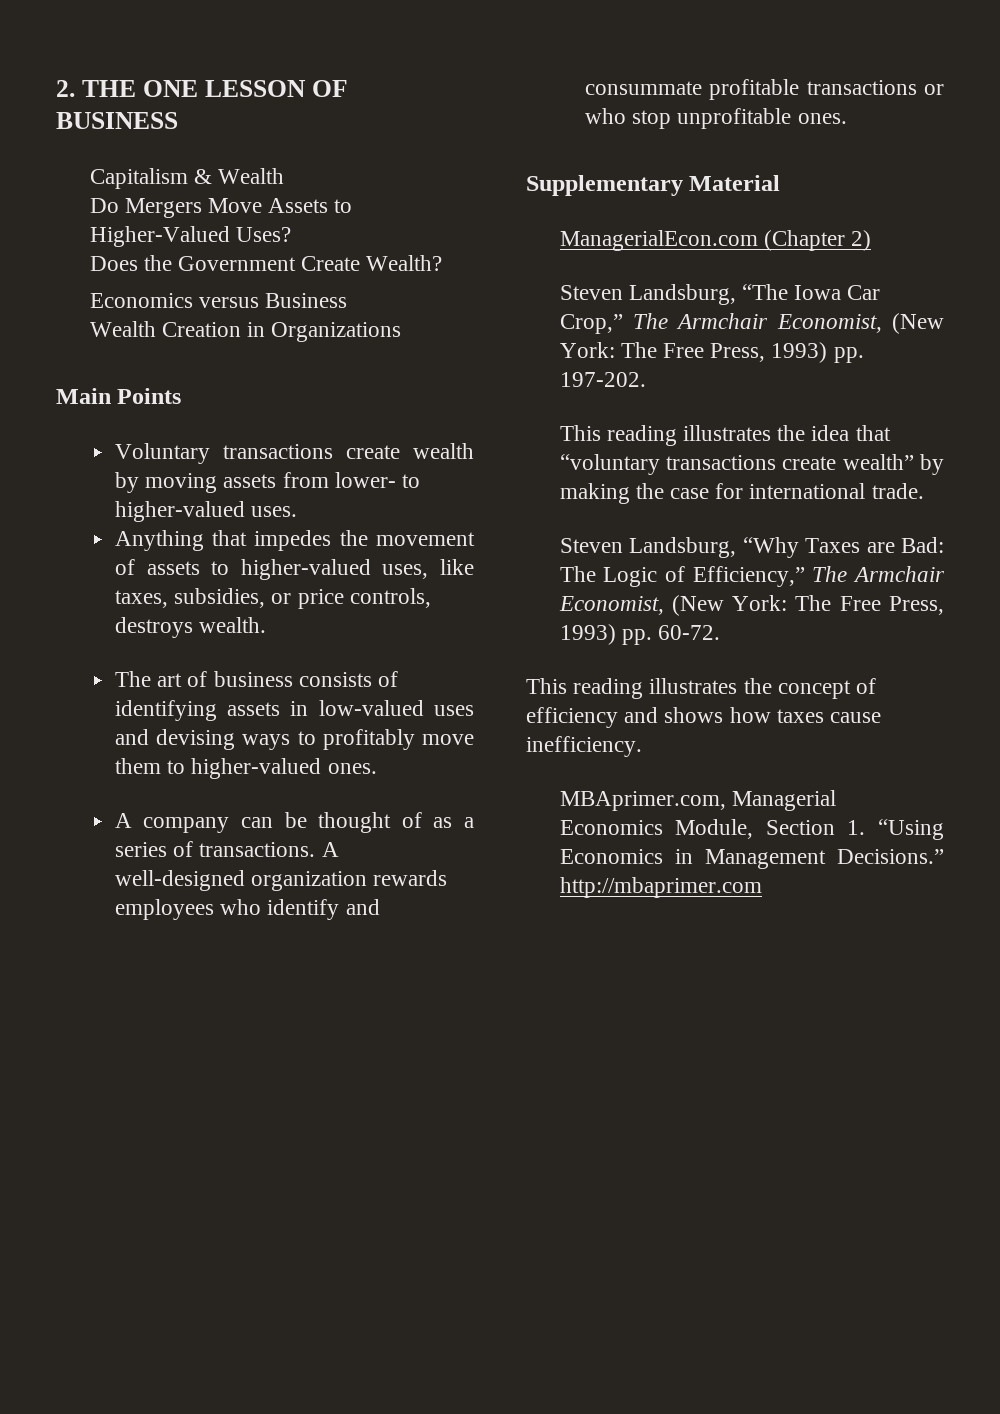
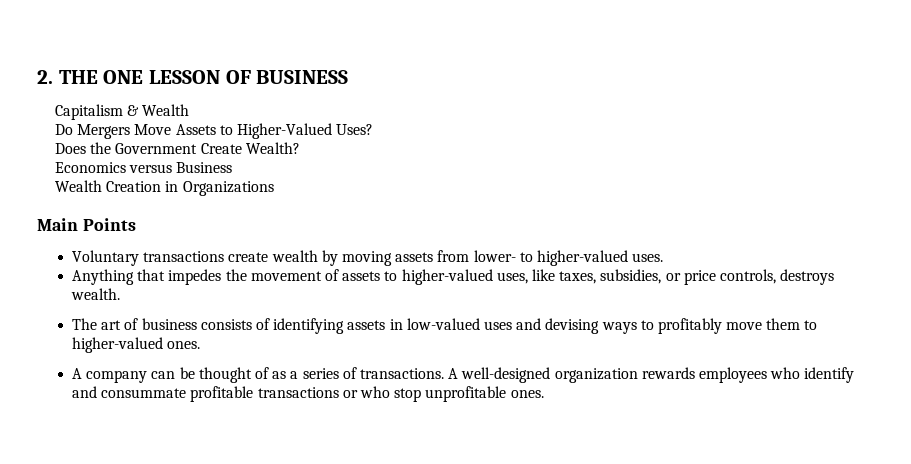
- Supplementary Material
- ManagerialEcon.com (Chapter 2)
- Steven Landsburg, “The Iowa Car Crop,” The Armchair Economist, (New York: The Free Press, 1993) pp. 197-202.
- This reading illustrates the idea that “voluntary transactions create wealth” by making the case for international trade.
- Steven Landsburg, “Why Taxes are Bad: The Logic of Efficiency,” The Armchair Economist, (New York: The Free Press, 1993) pp. 60-72.
- This reading illustrates the concept of efficiency and shows how taxes cause inefficiency.
- MBAprimer.com, Managerial Economics Module, Section 1. “Using Economics in Management Decisions.” http://mbaprimer.com

